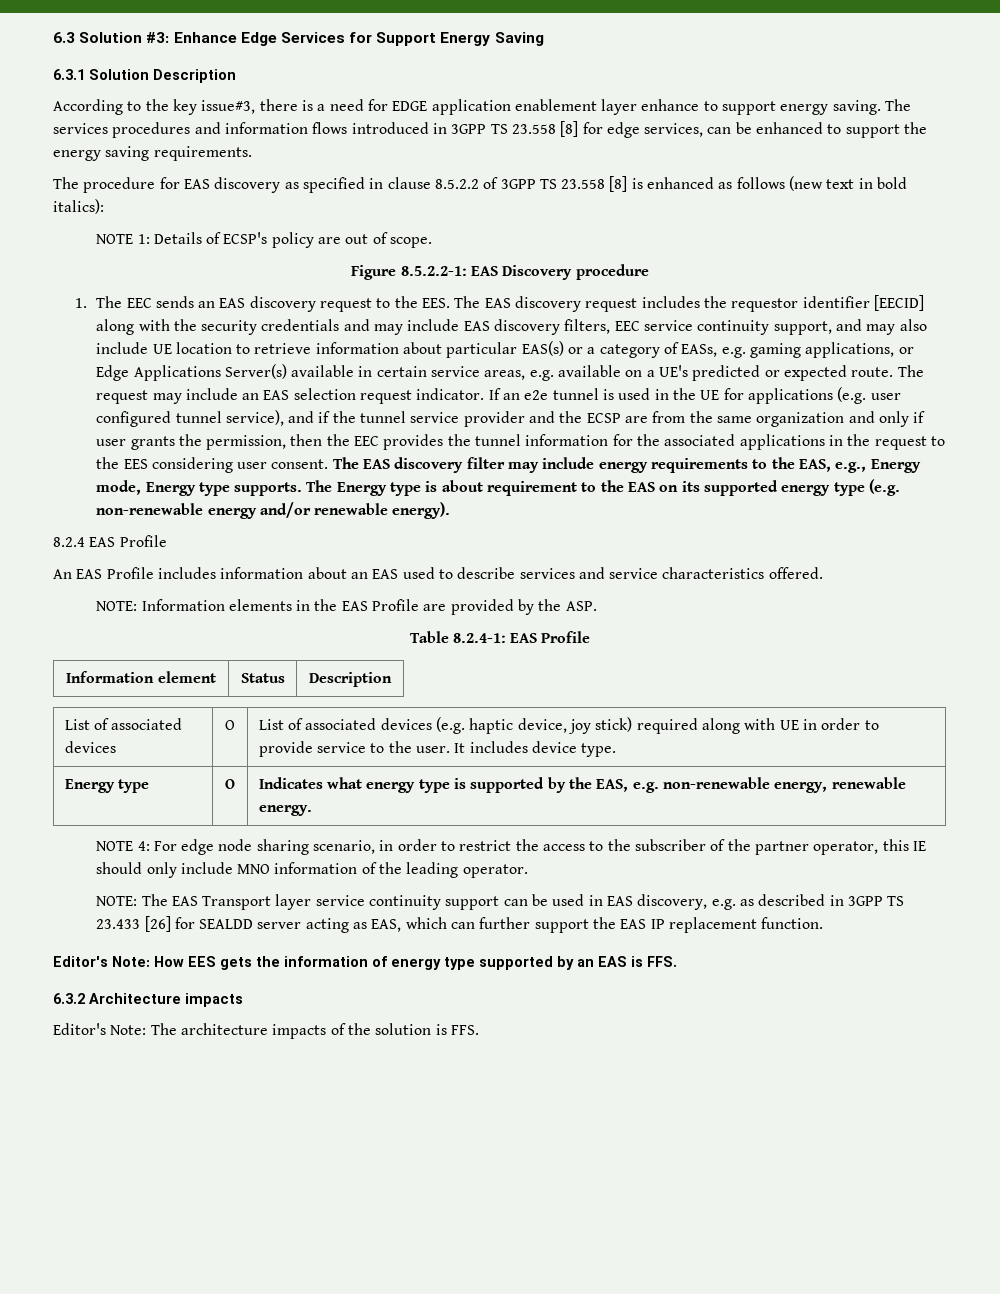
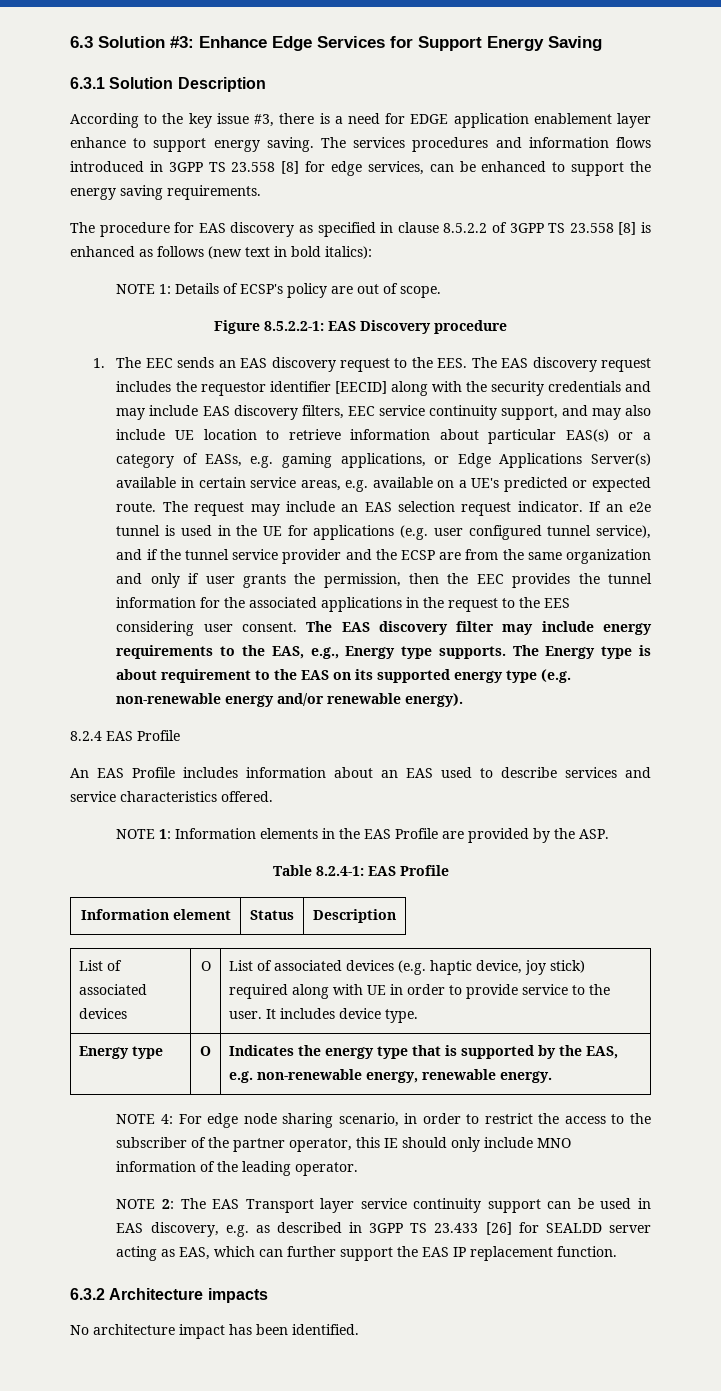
- According to the key issue#3, there is a need for EDGE application enablement layer enhance to support energy saving.
+ According to the key issue #3, there is a need for EDGE application enablement layer enhance to support energy saving.
- The EAS discovery filter may include energy requirements to the EAS, e.g., Energy mode, Energy type supports.
+ The EAS discovery filter may include energy requirements to the EAS, e.g., Energy type supports.
- NOTE: Information elements in the EAS Profile are provided by the ASP.
+ NOTE 1: Information elements in the EAS Profile are provided by the ASP.
- Energy type | O | Indicates what energy type is supported by the EAS, e.g. non-renewable energy, renewable energy.
+ Energy type | O | Indicates the energy type that is supported by the EAS, e.g. non-renewable energy, renewable energy.
- NOTE: The EAS Transport layer service continuity support can be used in EAS discovery, e.g. as described in 3GPP TS 23.433 [26] for SEALDD server acting as EAS, which can further support the EAS IP replacement function.
+ NOTE 2: The EAS Transport layer service continuity support can be used in EAS discovery, e.g. as described in 3GPP TS 23.433 [26] for SEALDD server acting as EAS, which can further support the EAS IP replacement function.
- Editor's Note: How EES gets the information of energy type supported by an EAS is FFS.
  6.3.2 Architecture impacts
- Editor's Note: The architecture impacts of the solution is FFS.
+ No architecture impact has been identified.

